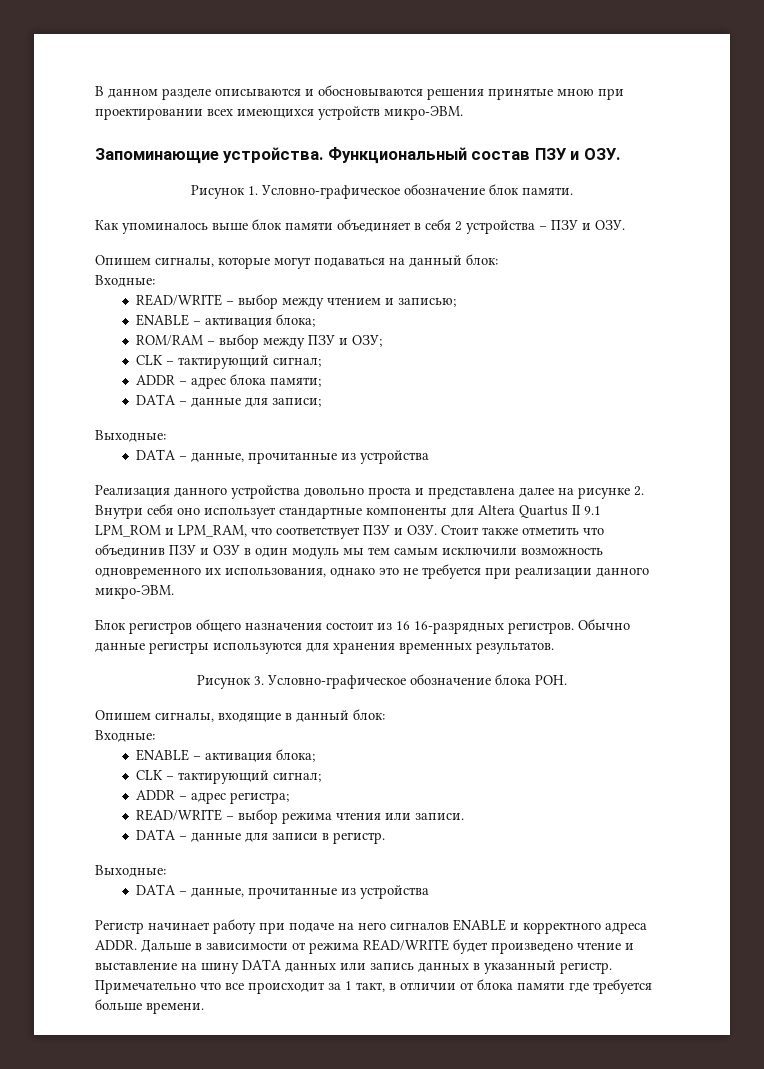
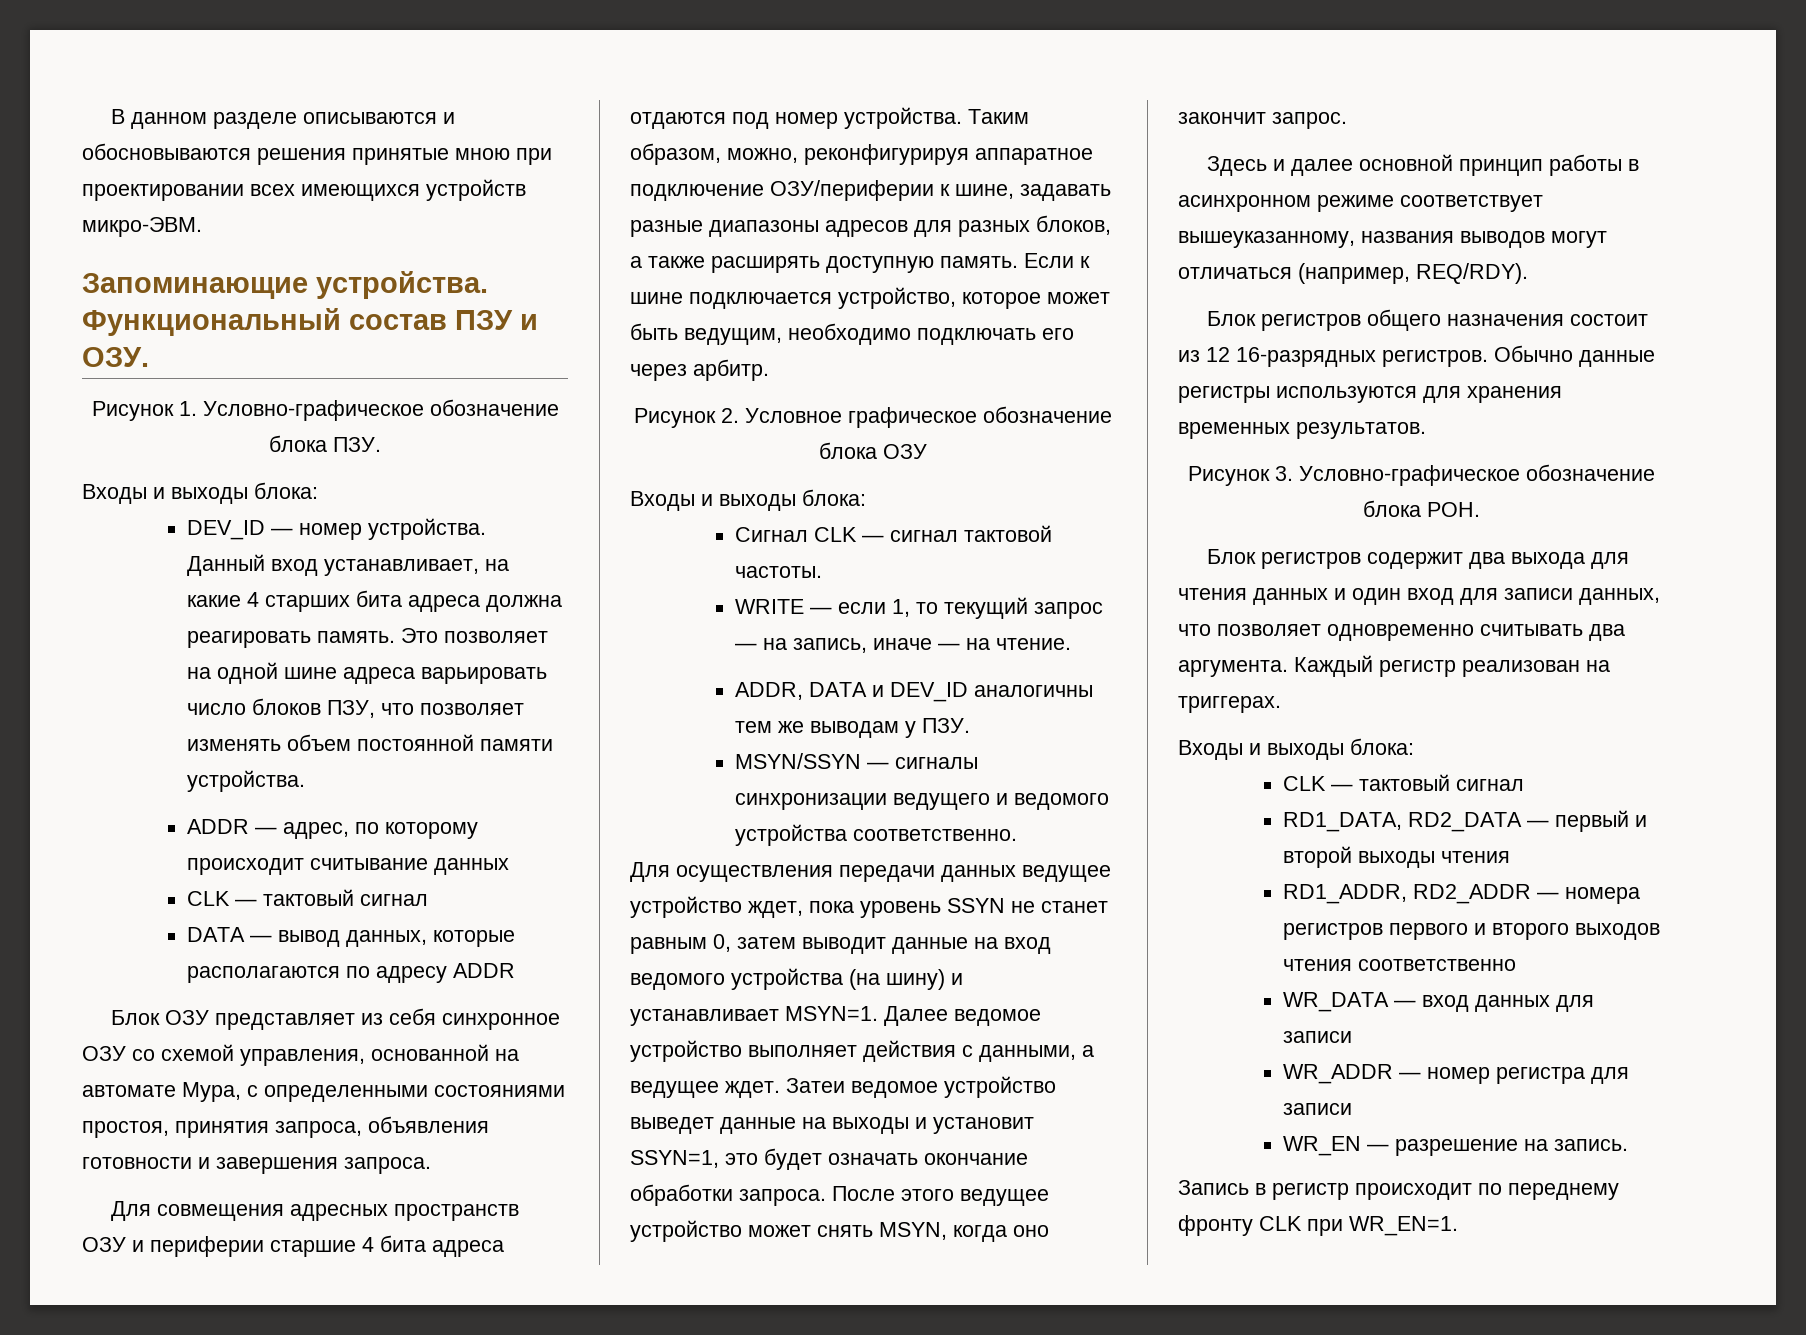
- Рисунок 1. Условно-графическое обозначение блок памяти.
- Как упоминалось выше блок памяти объединяет в себя 2 устройства – ПЗУ и ОЗУ.
- Опишем сигналы, которые могут подаваться на данный блок:
- Входные:
- READ/WRITE – выбор между чтением и записью;
- ENABLE – активация блока;
- ROM/RAM – выбор между ПЗУ и ОЗУ;
- CLK – тактирующий сигнал;
- ADDR – адрес блока памяти;
- DATA – данные для записи;
- Выходные:
- DATA – данные, прочитанные из устройства
- Реализация данного устройства довольно проста и представлена далее на рисунке 2. Внутри себя оно использует стандартные компоненты для Altera Quartus II 9.1 LPM_ROM и LPM_RAM, что соответствует ПЗУ и ОЗУ. Стоит также отметить что объединив ПЗУ и ОЗУ в один модуль мы тем самым исключили возможность одновременного их использования, однако это не требуется при реализации данного микро-ЭВМ.
+ Рисунок 1. Условно-графическое обозначение блока ПЗУ.
+ Входы и выходы блока:
+ DEV_ID — номер устройства. Данный вход устанавливает, на какие 4 старших бита адреса должна реагировать память. Это позволяет на одной шине адреса варьировать число блоков ПЗУ, что позволяет изменять объем постоянной памяти устройства.
+ ADDR — адрес, по которому происходит считывание данных
+ CLK — тактовый сигнал
+ DATA — вывод данных, которые располагаются по адресу ADDR
+ Блок ОЗУ представляет из себя синхронное ОЗУ со схемой управления, основанной на автомате Мура, с определенными состояниями простоя, принятия запроса, объявления готовности и завершения запроса.
+ Для совмещения адресных пространств ОЗУ и периферии старшие 4 бита адреса отдаются под номер устройства. Таким образом, можно, реконфигурируя аппаратное подключение ОЗУ/периферии к шине, задавать разные диапазоны адресов для разных блоков, а также расширять доступную память. Если к шине подключается устройство, которое может быть ведущим, необходимо подключать его через арбитр.
+ Рисунок 2. Условное графическое обозначение блока ОЗУ
+ Входы и выходы блока:
+ Сигнал CLK — сигнал тактовой частоты.
+ WRITE — если 1, то текущий запрос — на запись, иначе — на чтение.
+ ADDR, DATA и DEV_ID аналогичны тем же выводам у ПЗУ.
+ MSYN/SSYN — сигналы синхронизации ведущего и ведомого устройства соответственно.
+ Для осуществления передачи данных ведущее устройство ждет, пока уровень SSYN не станет равным 0, затем выводит данные на вход ведомого устройства (на шину) и устанавливает MSYN=1. Далее ведомое устройство выполняет действия с данными, а ведущее ждет. Затеи ведомое устройство выведет данные на выходы и установит SSYN=1, это будет означать окончание обработки запроса. После этого ведущее устройство может снять MSYN, когда оно закончит запрос.
+ Здесь и далее основной принцип работы в асинхронном режиме соответствует вышеуказанному, названия выводов могут отличаться (например, REQ/RDY).
- Блок регистров общего назначения состоит из 16 16-разрядных регистров.
+ Блок регистров общего назначения состоит из 12 16-разрядных регистров.
- Опишем сигналы, входящие в данный блок:
- Входные:
- ENABLE – активация блока;
- CLK – тактирующий сигнал;
- ADDR – адрес регистра;
- READ/WRITE – выбор режима чтения или записи.
- DATA – данные для записи в регистр.
- Выходные:
- DATA – данные, прочитанные из устройства
- Регистр начинает работу при подаче на него сигналов ENABLE и корректного адреса ADDR. Дальше в зависимости от режима READ/WRITE будет произведено чтение и выставление на шину DATA данных или запись данных в указанный регистр. Примечательно что все происходит за 1 такт, в отличии от блока памяти где требуется больше времени.
+ Блок регистров содержит два выхода для чтения данных и один вход для записи данных, что позволяет одновременно считывать два аргумента. Каждый регистр реализован на триггерах.
+ Входы и выходы блока:
+ CLK — тактовый сигнал
+ RD1_DATA, RD2_DATA — первый и второй выходы чтения
+ RD1_ADDR, RD2_ADDR — номера регистров первого и второго выходов чтения соответственно
+ WR_DATA — вход данных для записи
+ WR_ADDR — номер регистра для записи
+ WR_EN — разрешение на запись.
+ Запись в регистр происходит по переднему фронту CLK при WR_EN=1.

